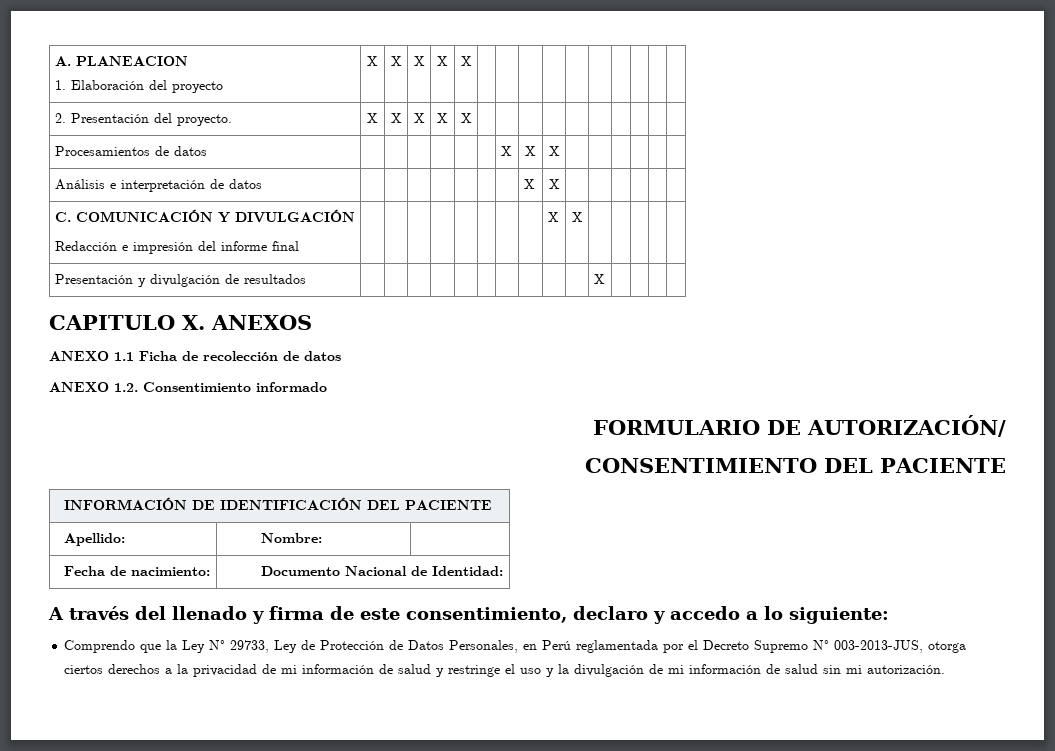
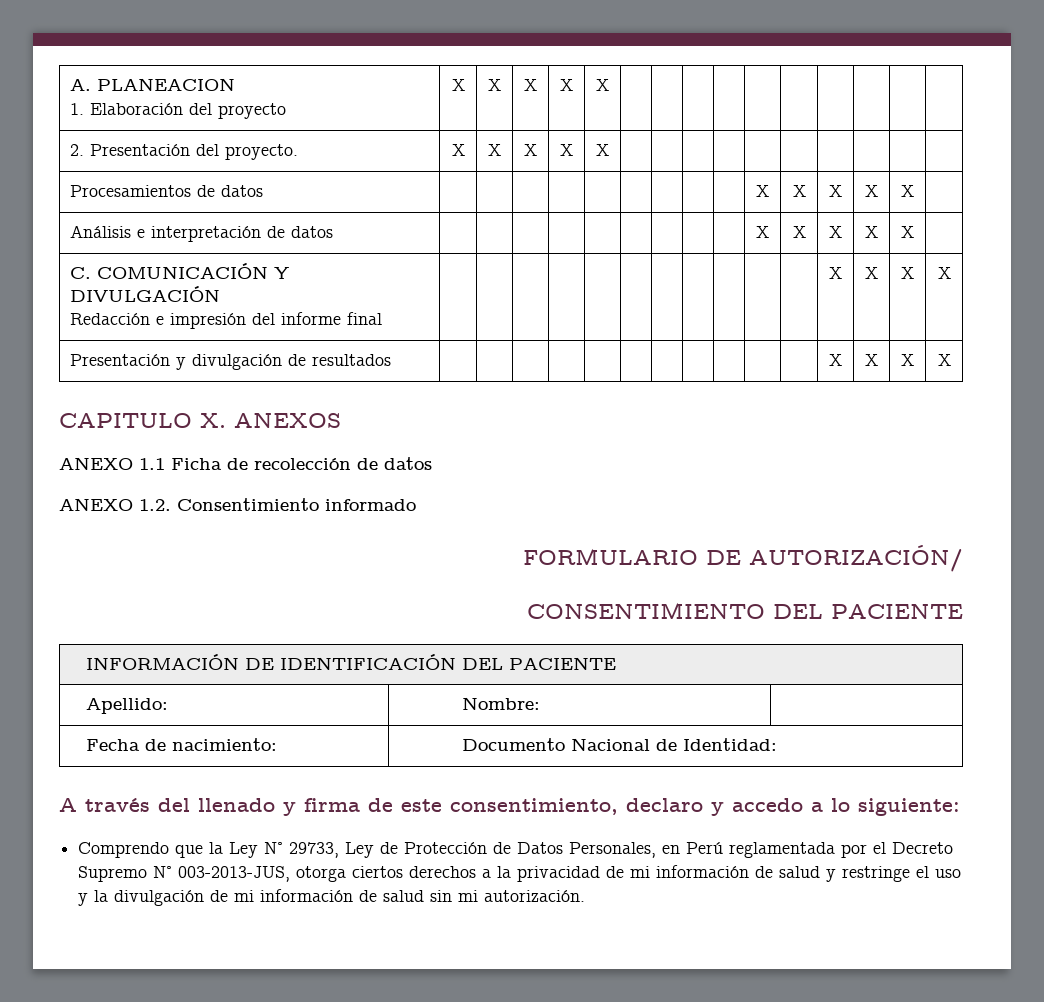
- Procesamientos de datos | | | | | | | X | X | X | | | | | |
+ Procesamientos de datos | | | | | | | | | | X | X | X | X | X |
- Análisis e interpretación de datos | | | | | | | | X | X | | | | | |
+ Análisis e interpretación de datos | | | | | | | | | | X | X | X | X | X |
  C. COMUNICACIÓN Y DIVULGACIÓN
- Redacción e impresión del informe final | | | | | | | | | X | X | | | | |
+ Redacción e impresión del informe final | | | | | | | | | | | | X | X | X | X
- Presentación y divulgación de resultados | | | | | | | | | | | X | | | |
+ Presentación y divulgación de resultados | | | | | | | | | | | | X | X | X | X

